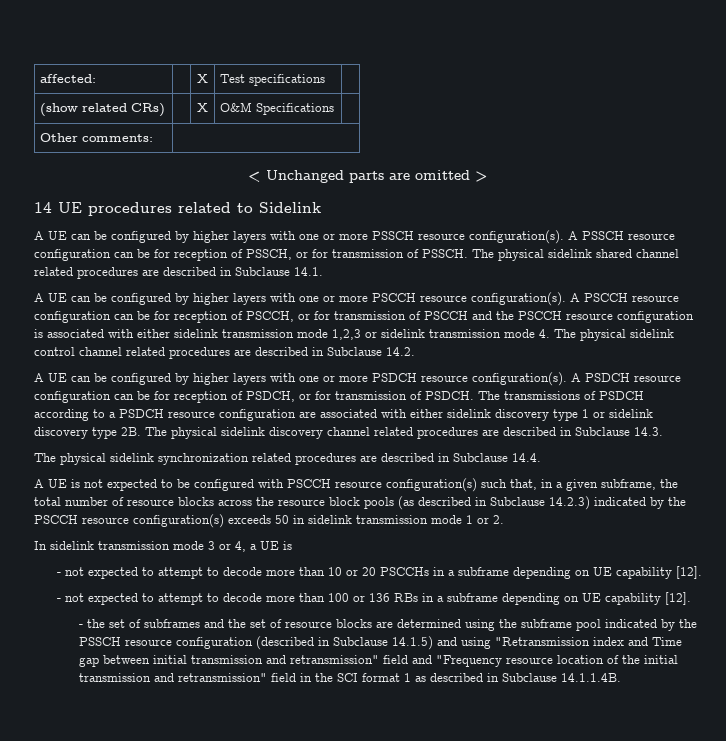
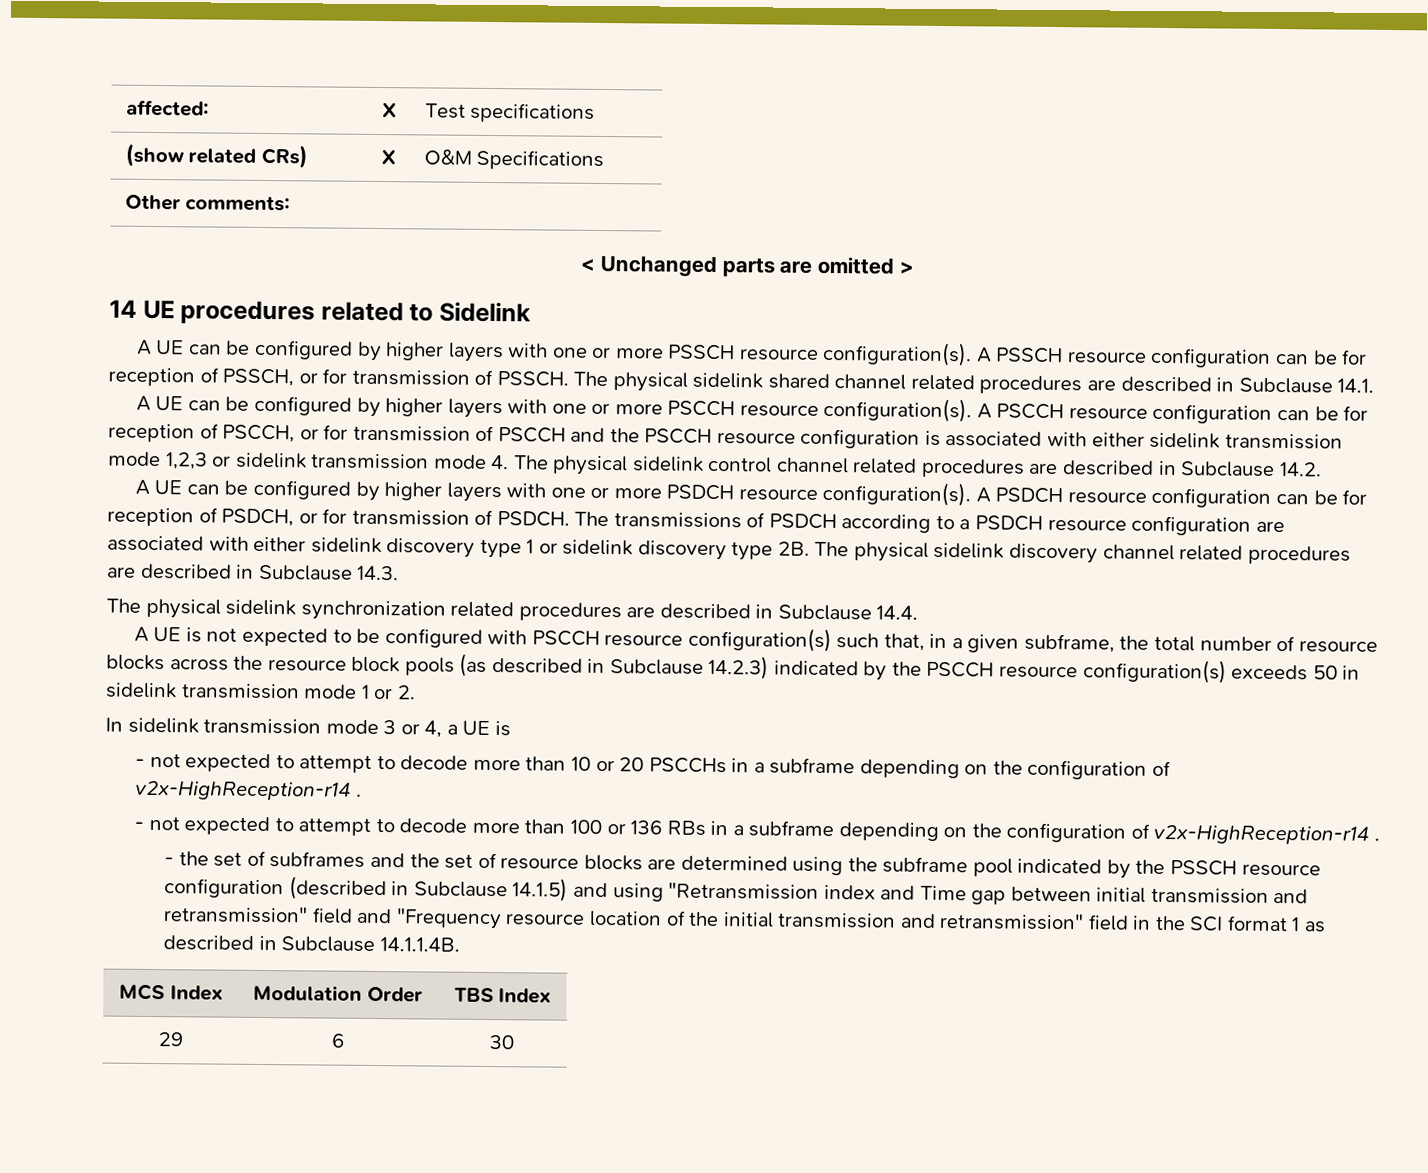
- - not expected to attempt to decode more than 10 or 20 PSCCHs in a subframe depending on UE capability [12].
+ - not expected to attempt to decode more than 10 or 20 PSCCHs in a subframe depending on the configuration of v2x-HighReception-r14 .
- - not expected to attempt to decode more than 100 or 136 RBs in a subframe depending on UE capability [12].
+ - not expected to attempt to decode more than 100 or 136 RBs in a subframe depending on the configuration of v2x-HighReception-r14 .
+ MCS Index | Modulation Order | TBS Index
+ 29 | 6 | 30

